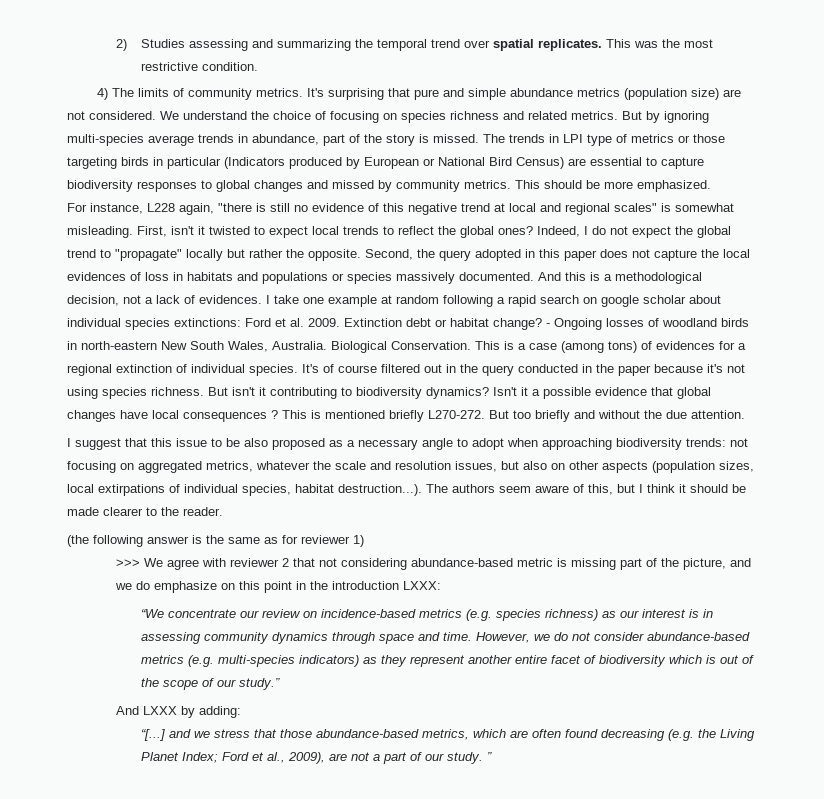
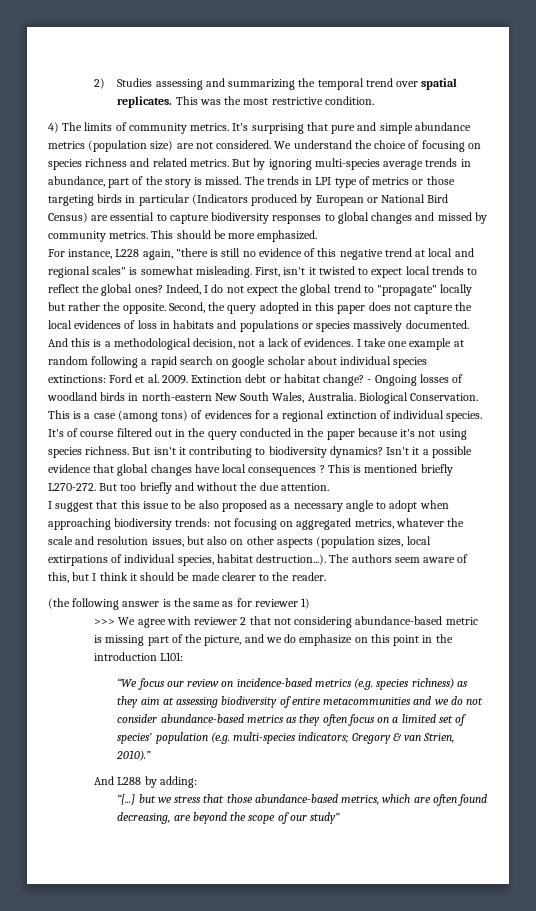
- >>> We agree with reviewer 2 that not considering abundance-based metric is missing part of the picture, and we do emphasize on this point in the introduction LXXX:
+ >>> We agree with reviewer 2 that not considering abundance-based metric is missing part of the picture, and we do emphasize on this point in the introduction L101:
- “We concentrate our review on incidence-based metrics (e.g. species richness) as our interest is in assessing community dynamics through space and time. However, we do not consider abundance-based metrics (e.g. multi-species indicators) as they represent another entire facet of biodiversity which is out of the scope of our study.”
- And LXXX by adding:
+ “We focus our review on incidence-based metrics (e.g. species richness) as they aim at assessing biodiversity of entire metacommunities and we do not consider abundance-based metrics as they often focus on a limited set of species’ population (e.g. multi-species indicators; Gregory & van Strien, 2010).”
+ And L288 by adding:
- “[...] and we stress that those abundance-based metrics, which are often found decreasing (e.g. the Living Planet Index; Ford et al., 2009), are not a part of our study. ”
+ “[...] but we stress that those abundance-based metrics, which are often found decreasing, are beyond the scope of our study”

